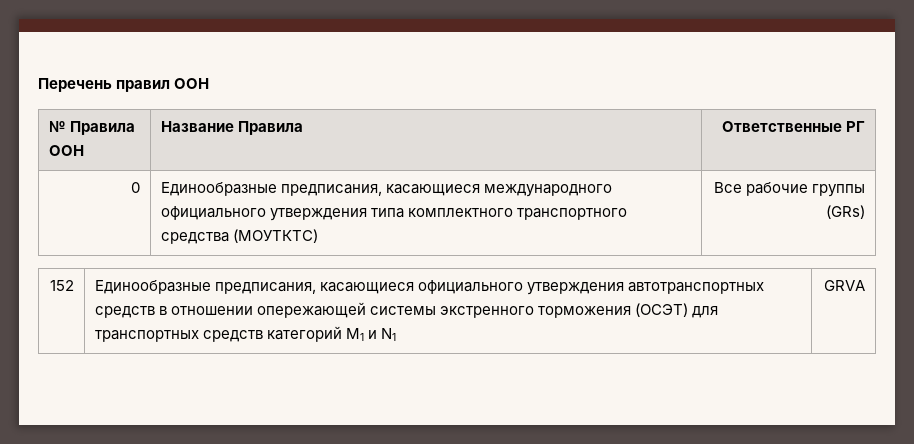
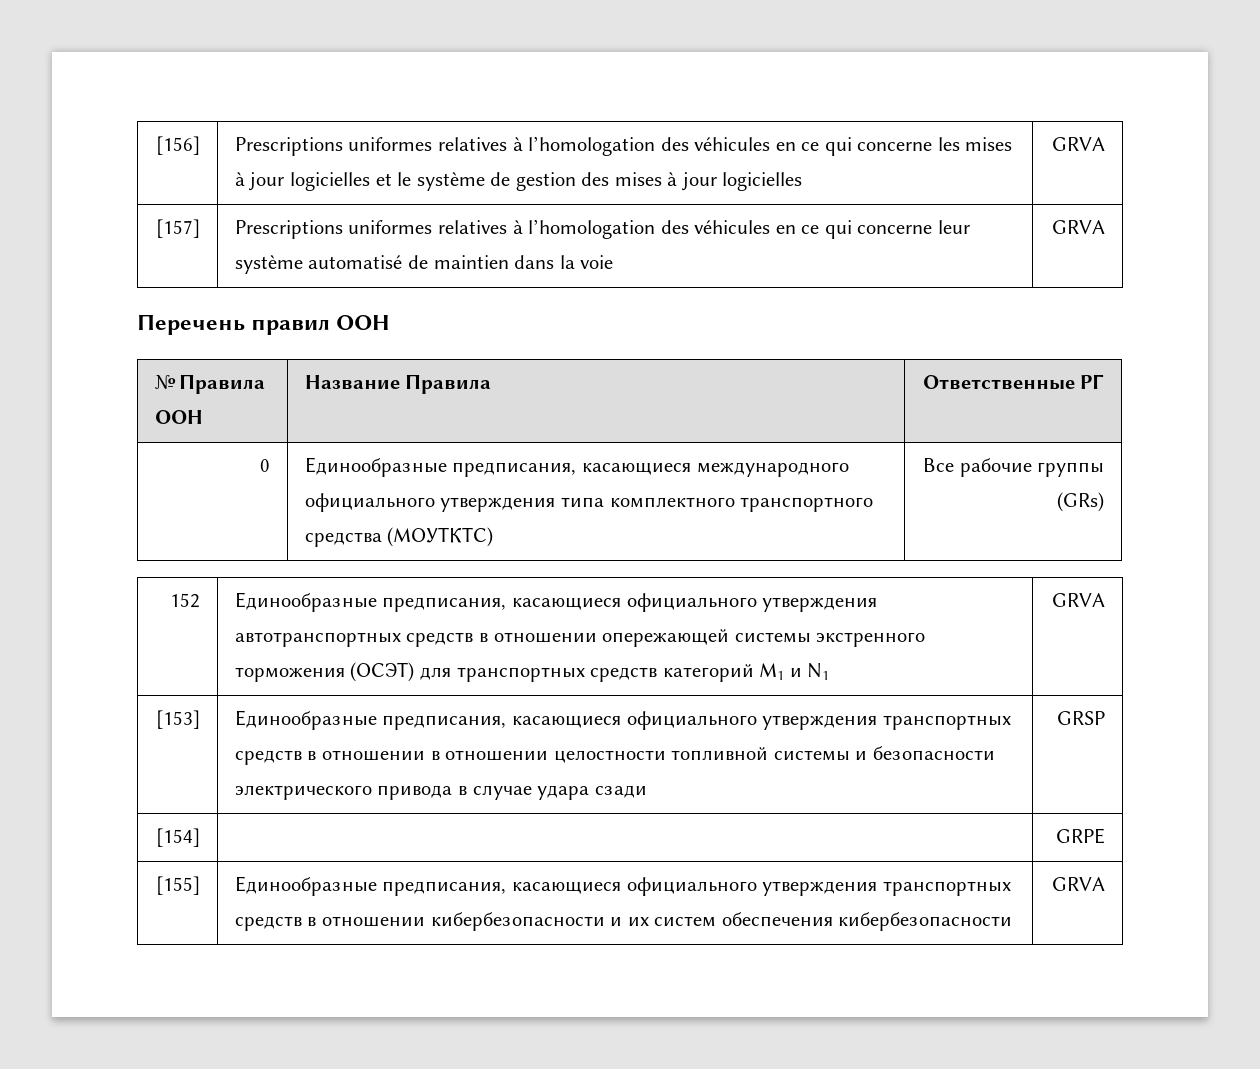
+ [156] | Prescriptions uniformes relatives à l’homologation des véhicules en ce qui concerne les mises à jour logicielles et le système de gestion des mises à jour logicielles | GRVA
+ [157] | Prescriptions uniformes relatives à l’homologation des véhicules en ce qui concerne leur système automatisé de maintien dans la voie | GRVA
+ [153] | Единообразные предписания, касающиеся официального утверждения транспортных средств в отношении в отношении целостности топливной системы и безопасности электрического привода в случае удара сзади | GRSP
+ [154] | | GRPE
+ [155] | Единообразные предписания, касающиеся официального утверждения транспортных средств в отношении кибербезопасности и их систем обеспечения кибербезопасности | GRVA

